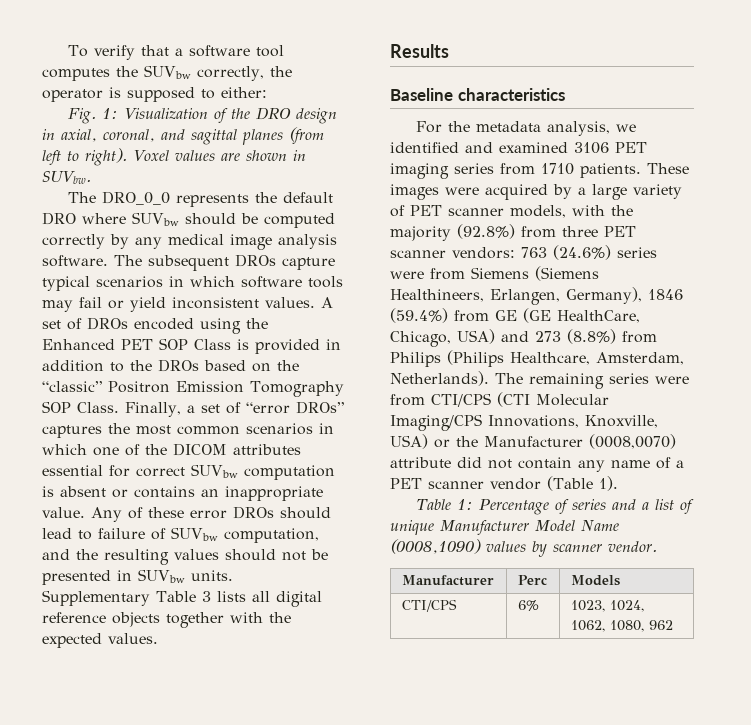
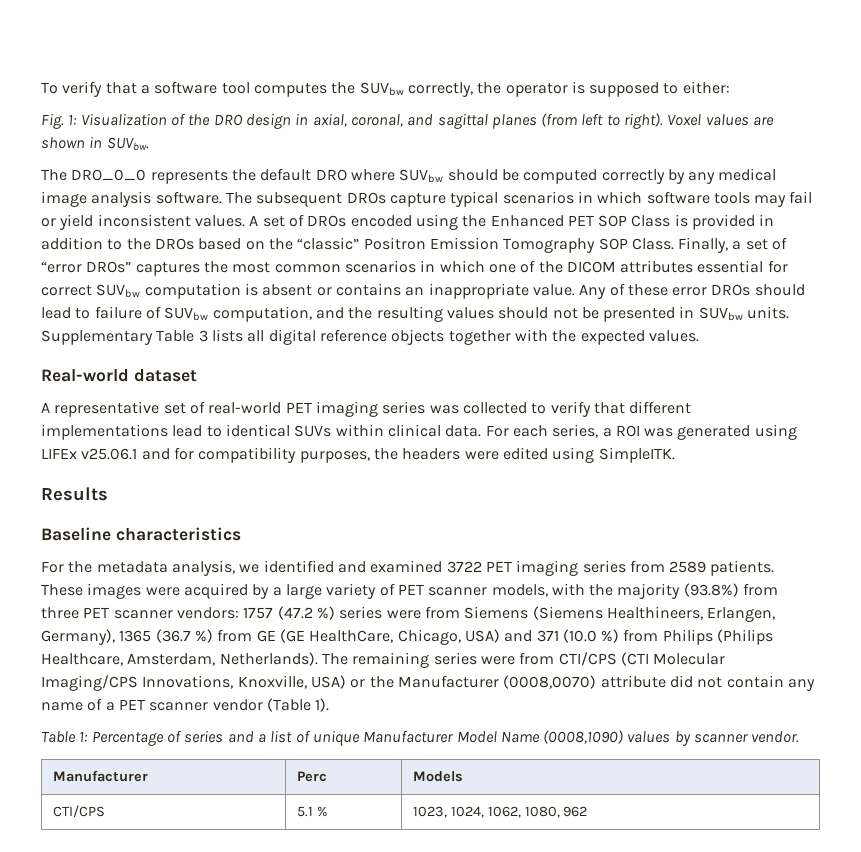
+ Real-world dataset
+ A representative set of real-world PET imaging series was collected to verify that different implementations lead to identical SUVs within clinical data. For each series, a ROI was generated using LIFEx v25.06.1 and for compatibility purposes, the headers were edited using SimpleITK.
- For the metadata analysis, we identified and examined 3106 PET imaging series from 1710 patients.
+ For the metadata analysis, we identified and examined 3722 PET imaging series from 2589 patients.
- These images were acquired by a large variety of PET scanner models, with the majority (92.8%) from three PET scanner vendors: 763 (24.6%) series were from Siemens (Siemens Healthineers, Erlangen, Germany), 1846 (59.4%) from GE (GE HealthCare, Chicago, USA) and 273 (8.8%) from Philips (Philips Healthcare, Amsterdam, Netherlands).
+ These images were acquired by a large variety of PET scanner models, with the majority (93.8%) from three PET scanner vendors: 1757 (47.2 %) series were from Siemens (Siemens Healthineers, Erlangen, Germany), 1365 (36.7 %) from GE (GE HealthCare, Chicago, USA) and 371 (10.0 %) from Philips (Philips Healthcare, Amsterdam, Netherlands).
- CTI/CPS | 6% | 1023, 1024, 1062, 1080, 962
+ CTI/CPS | 5.1 % | 1023, 1024, 1062, 1080, 962

